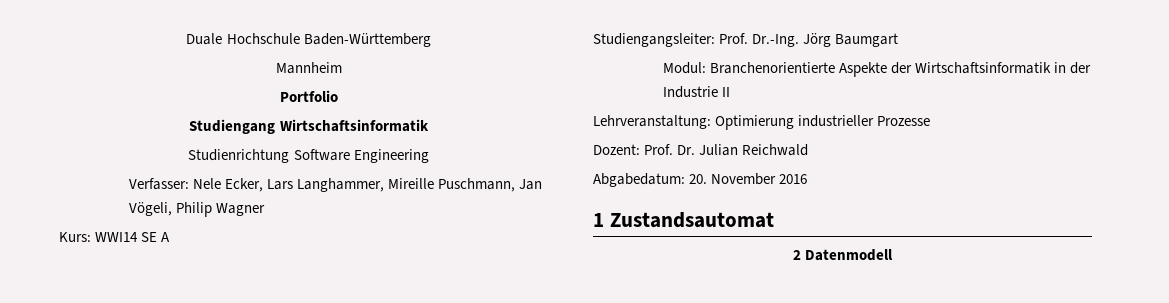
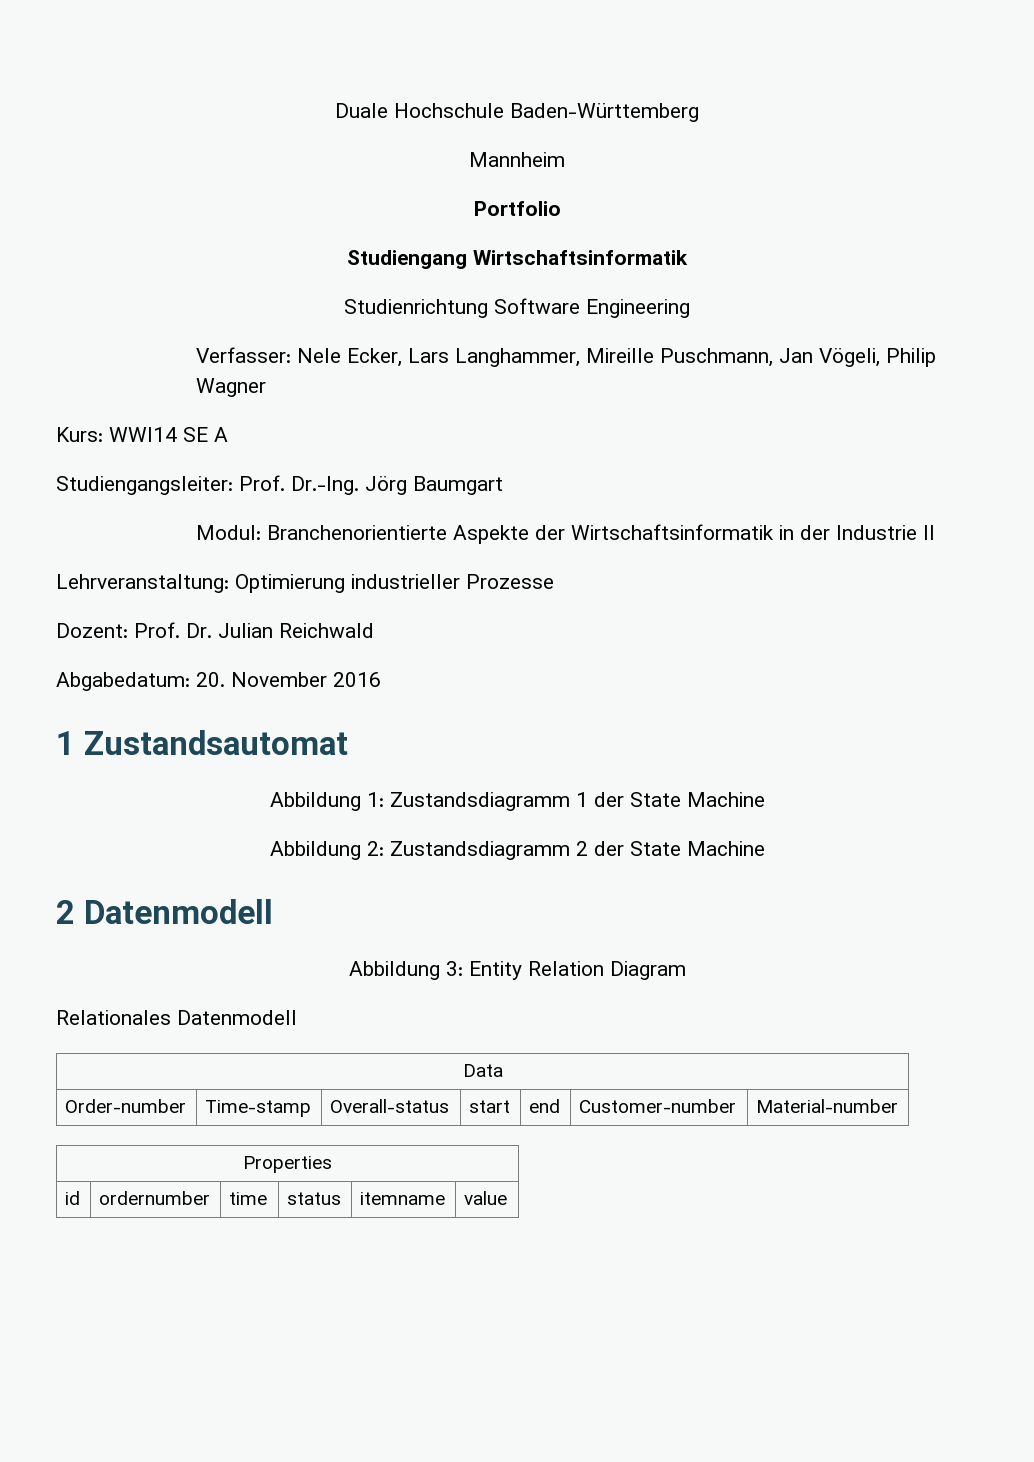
+ Abbildung 1: Zustandsdiagramm 1 der State Machine
+ Abbildung 2: Zustandsdiagramm 2 der State Machine
  2 Datenmodell
+ Abbildung 3: Entity Relation Diagram
+ Relationales Datenmodell
+ Data
+ Order-number | Time-stamp | Overall-status | start | end | Customer-number | Material-number
+ Properties
+ id | ordernumber | time | status | itemname | value

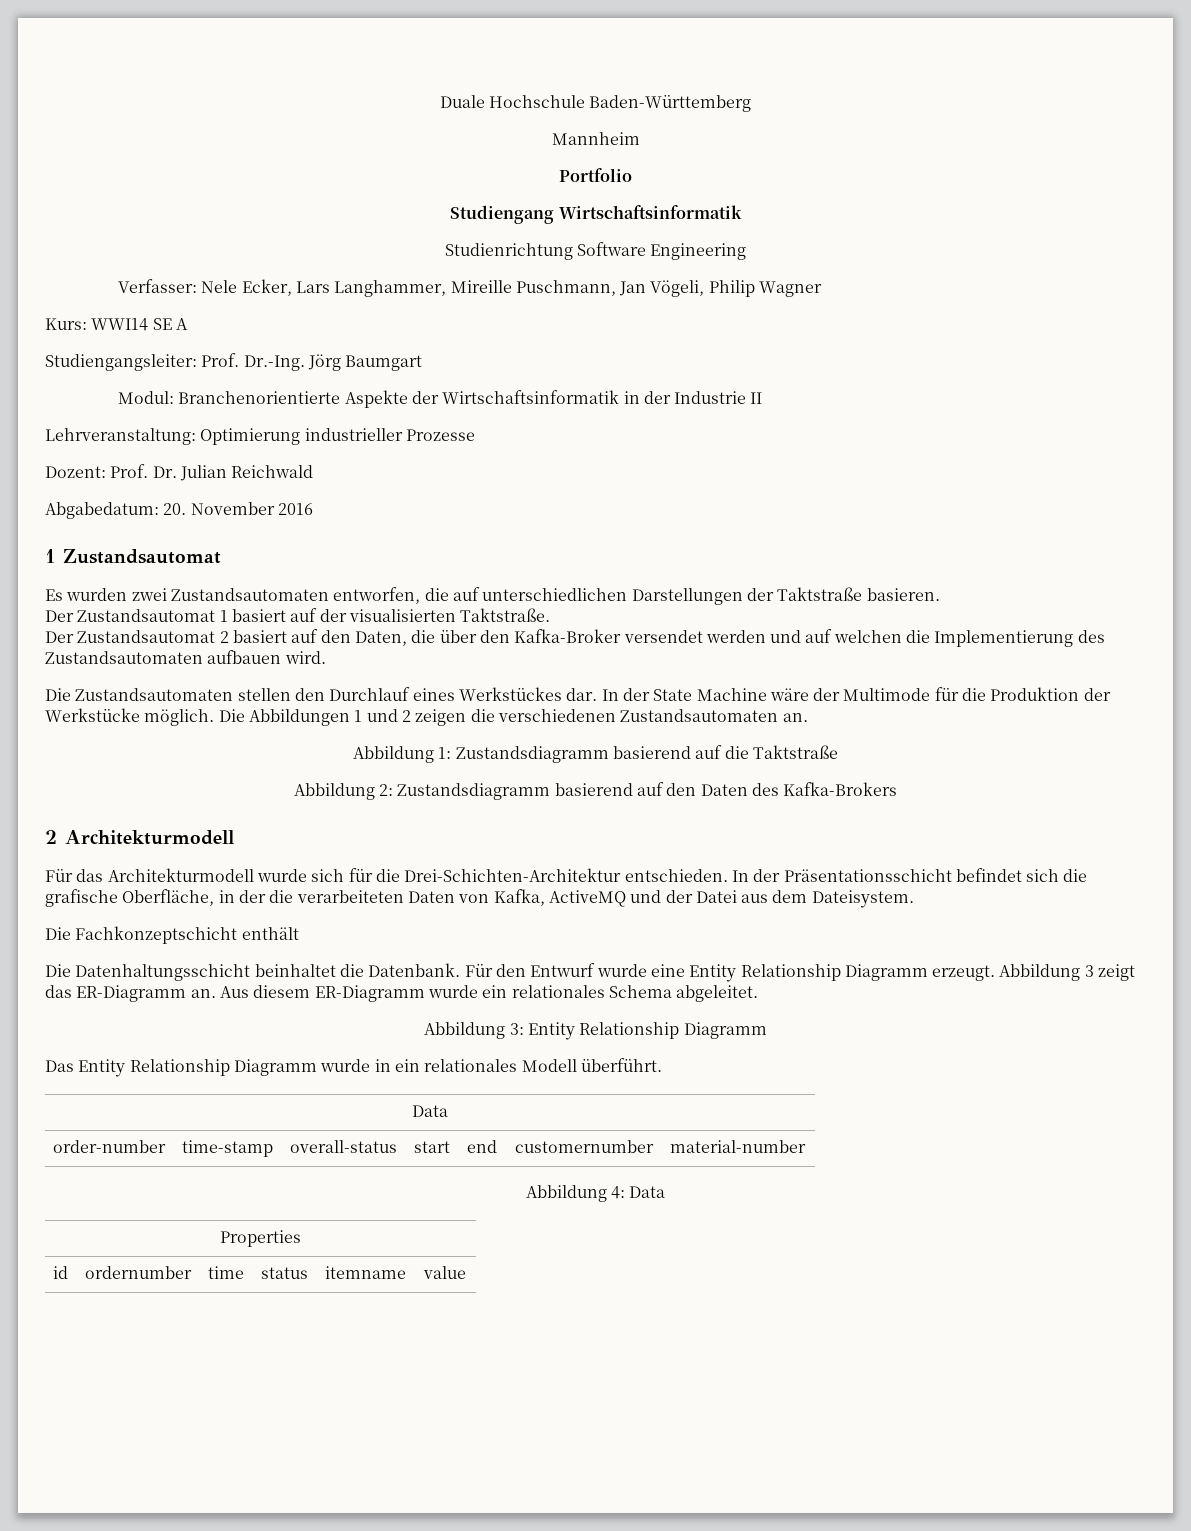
+ Es wurden zwei Zustandsautomaten entworfen, die auf unterschiedlichen Darstellungen der Taktstraße basieren.
+ Der Zustandsautomat 1 basiert auf der visualisierten Taktstraße.
+ Der Zustandsautomat 2 basiert auf den Daten, die über den Kafka-Broker versendet werden und auf welchen die Implementierung des Zustandsautomaten aufbauen wird.
+ Die Zustandsautomaten stellen den Durchlauf eines Werkstückes dar. In der State Machine wäre der Multimode für die Produktion der Werkstücke möglich. Die Abbildungen 1 und 2 zeigen die verschiedenen Zustandsautomaten an.
- Abbildung 1: Zustandsdiagramm 1 der State Machine
+ Abbildung 1: Zustandsdiagramm basierend auf die Taktstraße
- Abbildung 2: Zustandsdiagramm 2 der State Machine
- 2 Datenmodell
- Abbildung 3: Entity Relation Diagram
- Relationales Datenmodell
+ Abbildung 2: Zustandsdiagramm basierend auf den Daten des Kafka-Brokers
+ 2 Architekturmodell
+ Für das Architekturmodell wurde sich für die Drei-Schichten-Architektur entschieden. In der Präsentationsschicht befindet sich die grafische Oberfläche, in der die verarbeiteten Daten von Kafka, ActiveMQ und der Datei aus dem Dateisystem.
+ Die Fachkonzeptschicht enthält
+ Die Datenhaltungsschicht beinhaltet die Datenbank. Für den Entwurf wurde eine Entity Relationship Diagramm erzeugt. Abbildung 3 zeigt das ER-Diagramm an. Aus diesem ER-Diagramm wurde ein relationales Schema abgeleitet.
+ Abbildung 3: Entity Relationship Diagramm
+ Das Entity Relationship Diagramm wurde in ein relationales Modell überführt.
  Data
- Order-number | Time-stamp | Overall-status | start | end | Customer-number | Material-number
+ order-number | time-stamp | overall-status | start | end | customernumber | material-number
+ Abbildung 4: Data

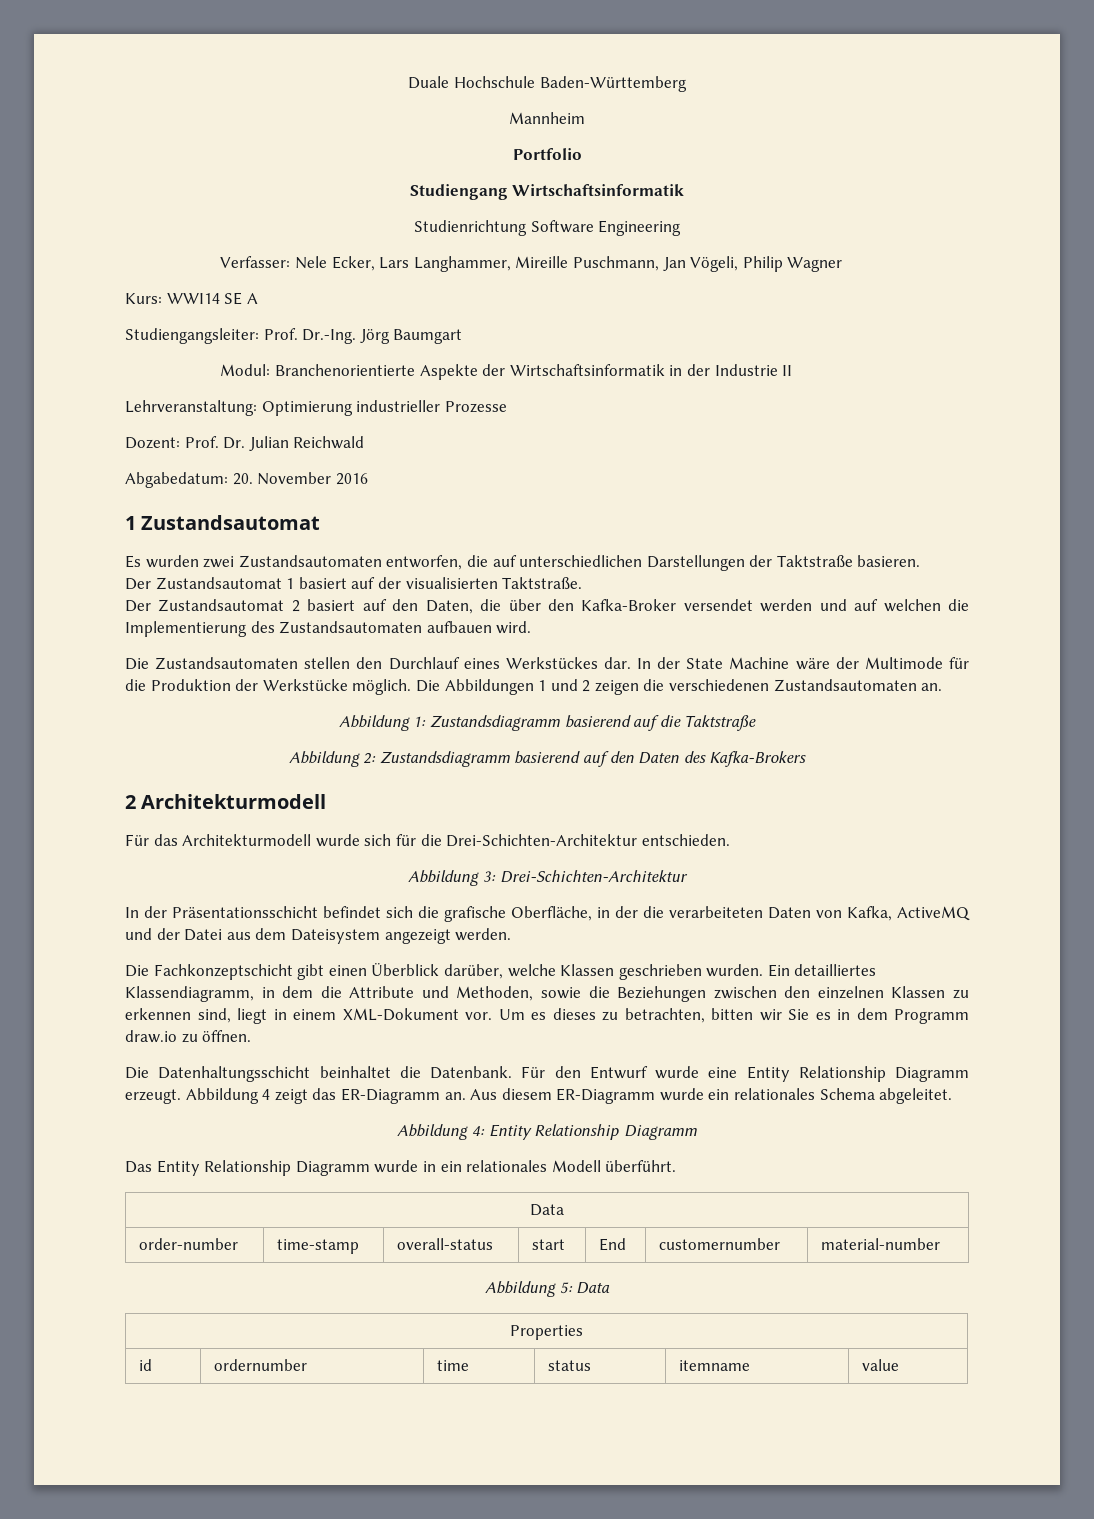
- Für das Architekturmodell wurde sich für die Drei-Schichten-Architektur entschieden. In der Präsentationsschicht befindet sich die grafische Oberfläche, in der die verarbeiteten Daten von Kafka, ActiveMQ und der Datei aus dem Dateisystem.
+ Für das Architekturmodell wurde sich für die Drei-Schichten-Architektur entschieden.
+ Abbildung 3: Drei-Schichten-Architektur
+ In der Präsentationsschicht befindet sich die grafische Oberfläche, in der die verarbeiteten Daten von Kafka, ActiveMQ und der Datei aus dem Dateisystem angezeigt werden.
- Die Fachkonzeptschicht enthält
+ Die Fachkonzeptschicht gibt einen Überblick darüber, welche Klassen geschrieben wurden. Ein detailliertes Klassendiagramm, in dem die Attribute und Methoden, sowie die Beziehungen zwischen den einzelnen Klassen zu erkennen sind, liegt in einem XML-Dokument vor. Um es dieses zu betrachten, bitten wir Sie es in dem Programm draw.io zu öffnen.
- Abbildung 3 zeigt das ER-Diagramm an.
+ Abbildung 4 zeigt das ER-Diagramm an.
- Abbildung 3: Entity Relationship Diagramm
+ Abbildung 4: Entity Relationship Diagramm
- order-number | time-stamp | overall-status | start | end | customernumber | material-number
+ order-number | time-stamp | overall-status | start | End | customernumber | material-number
- Abbildung 4: Data
+ Abbildung 5: Data

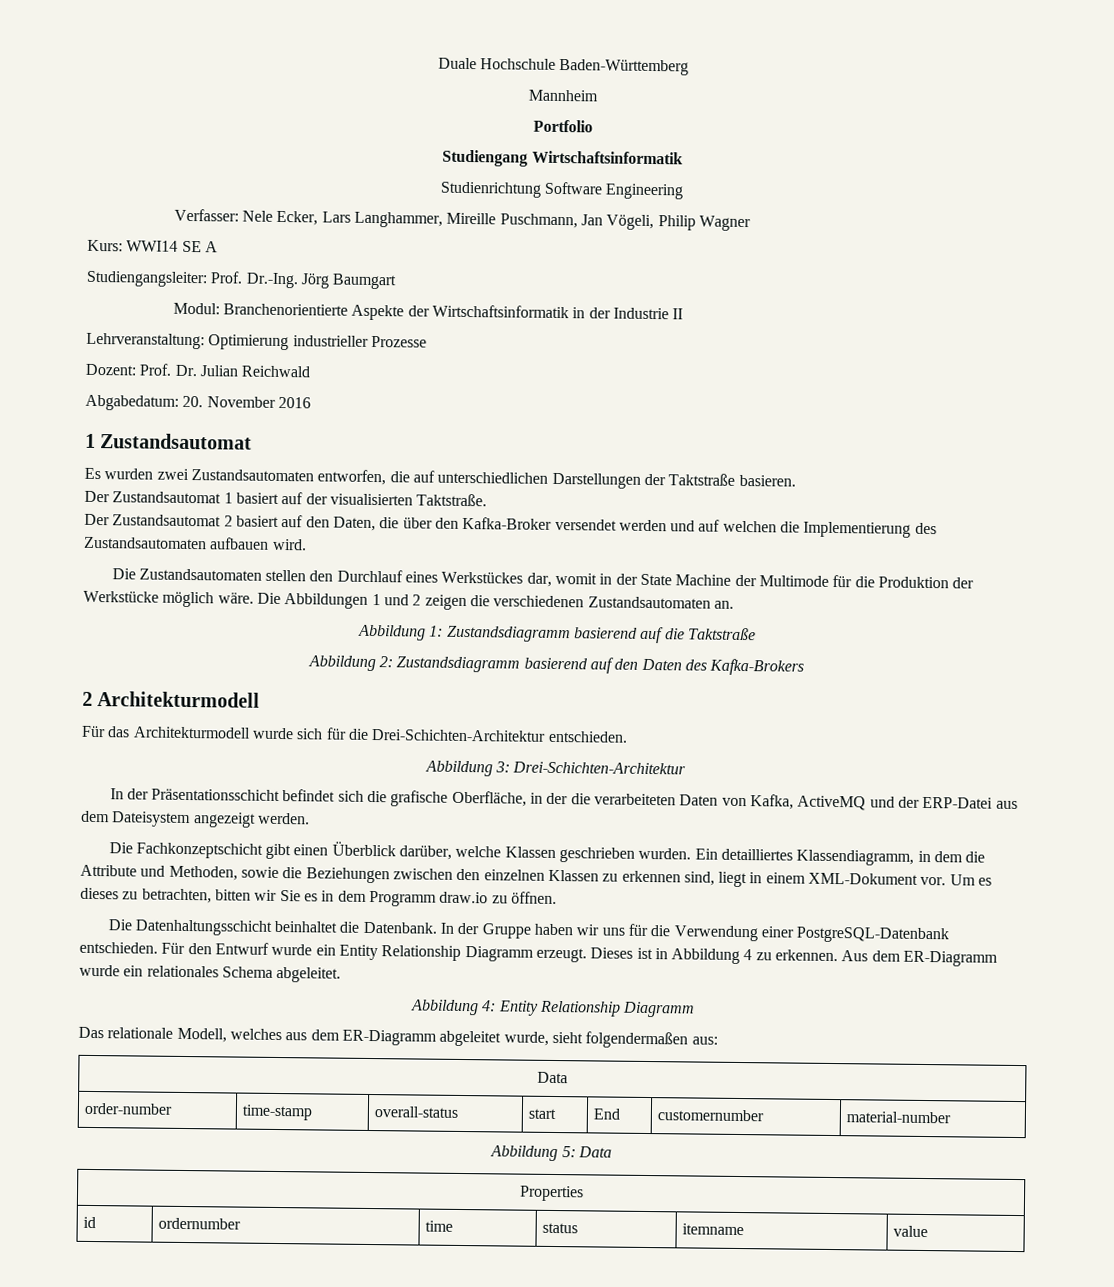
- Die Zustandsautomaten stellen den Durchlauf eines Werkstückes dar. In der State Machine wäre der Multimode für die Produktion der Werkstücke möglich.
+ Die Zustandsautomaten stellen den Durchlauf eines Werkstückes dar, womit in der State Machine der Multimode für die Produktion der Werkstücke möglich wäre.
- In der Präsentationsschicht befindet sich die grafische Oberfläche, in der die verarbeiteten Daten von Kafka, ActiveMQ und der Datei aus dem Dateisystem angezeigt werden.
+ In der Präsentationsschicht befindet sich die grafische Oberfläche, in der die verarbeiteten Daten von Kafka, ActiveMQ und der ERP-Datei aus dem Dateisystem angezeigt werden.
+ In der Gruppe haben wir uns für die Verwendung einer PostgreSQL-Datenbank entschieden.
- Für den Entwurf wurde eine Entity Relationship Diagramm erzeugt.
+ Für den Entwurf wurde ein Entity Relationship Diagramm erzeugt.
- Abbildung 4 zeigt das ER-Diagramm an. Aus diesem ER-Diagramm wurde ein relationales Schema abgeleitet.
+ Dieses ist in Abbildung 4 zu erkennen. Aus dem ER-Diagramm wurde ein relationales Schema abgeleitet.
- Das Entity Relationship Diagramm wurde in ein relationales Modell überführt.
+ Das relationale Modell, welches aus dem ER-Diagramm abgeleitet wurde, sieht folgendermaßen aus:

